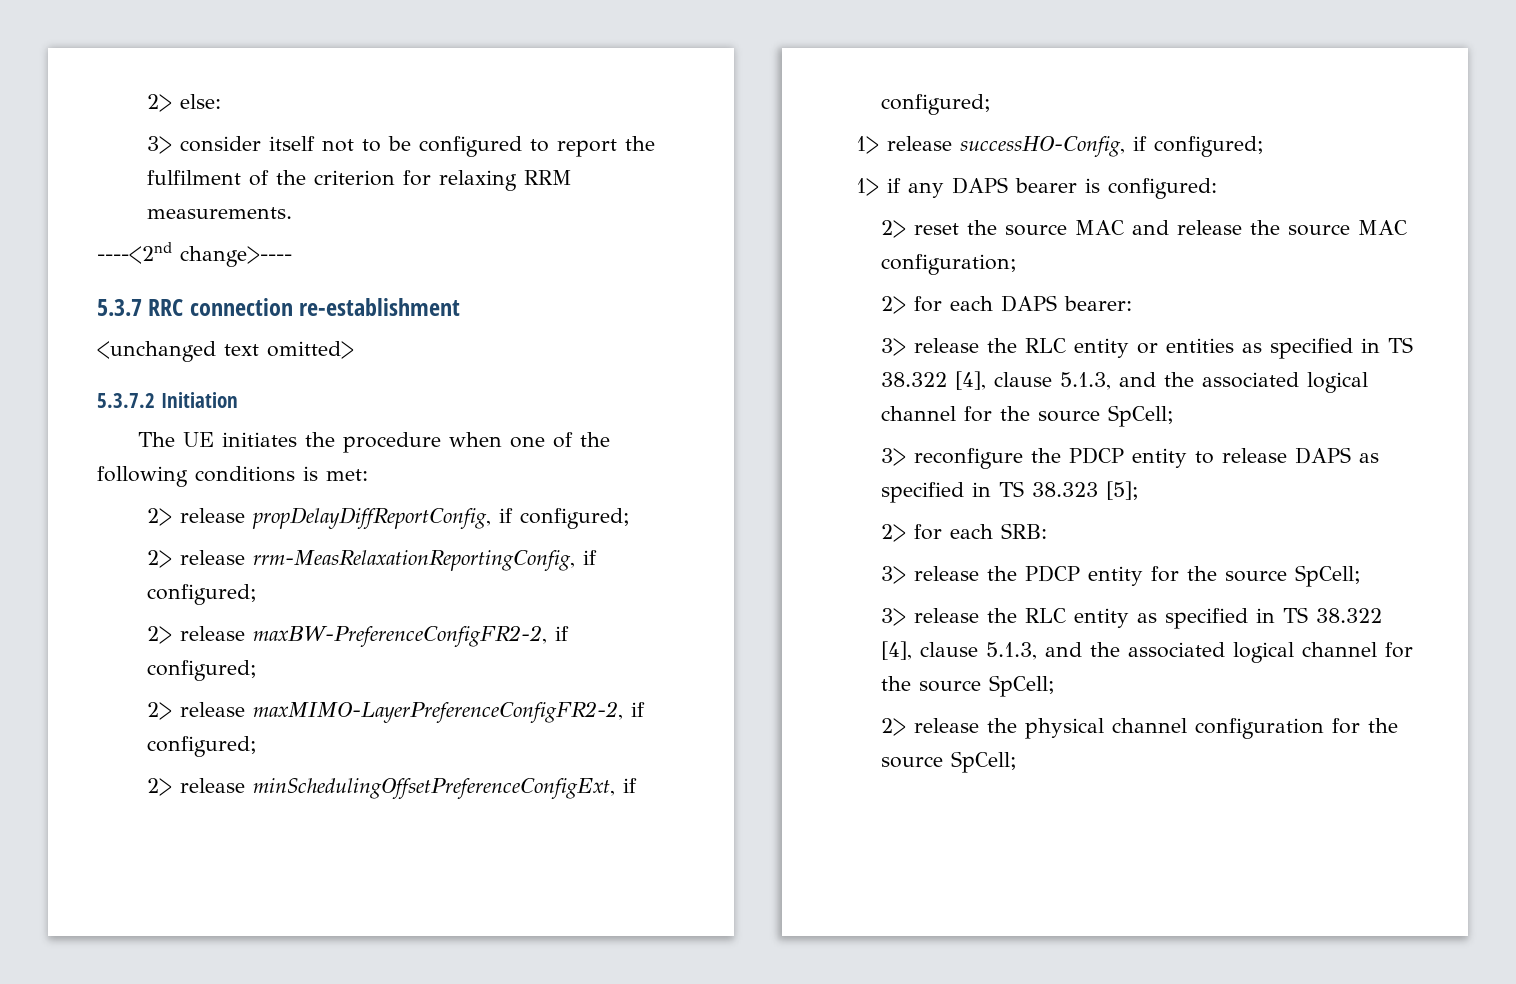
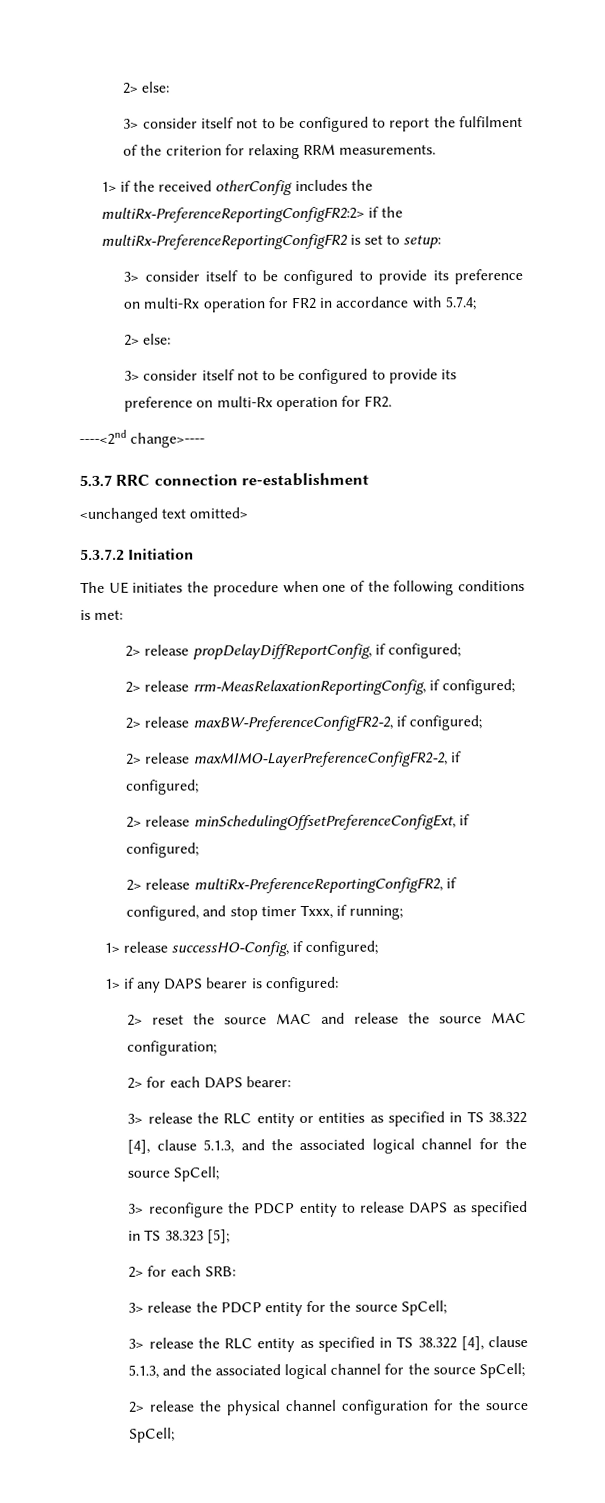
+ 1> if the received otherConfig includes the multiRx-PreferenceReportingConfigFR2:2> if the multiRx-PreferenceReportingConfigFR2 is set to setup:
+ 3> consider itself to be configured to provide its preference on multi-Rx operation for FR2 in accordance with 5.7.4;
+ 2> else:
+ 3> consider itself not to be configured to provide its preference on multi-Rx operation for FR2.
+ 2> release multiRx-PreferenceReportingConfigFR2, if configured, and stop timer Txxx, if running;

